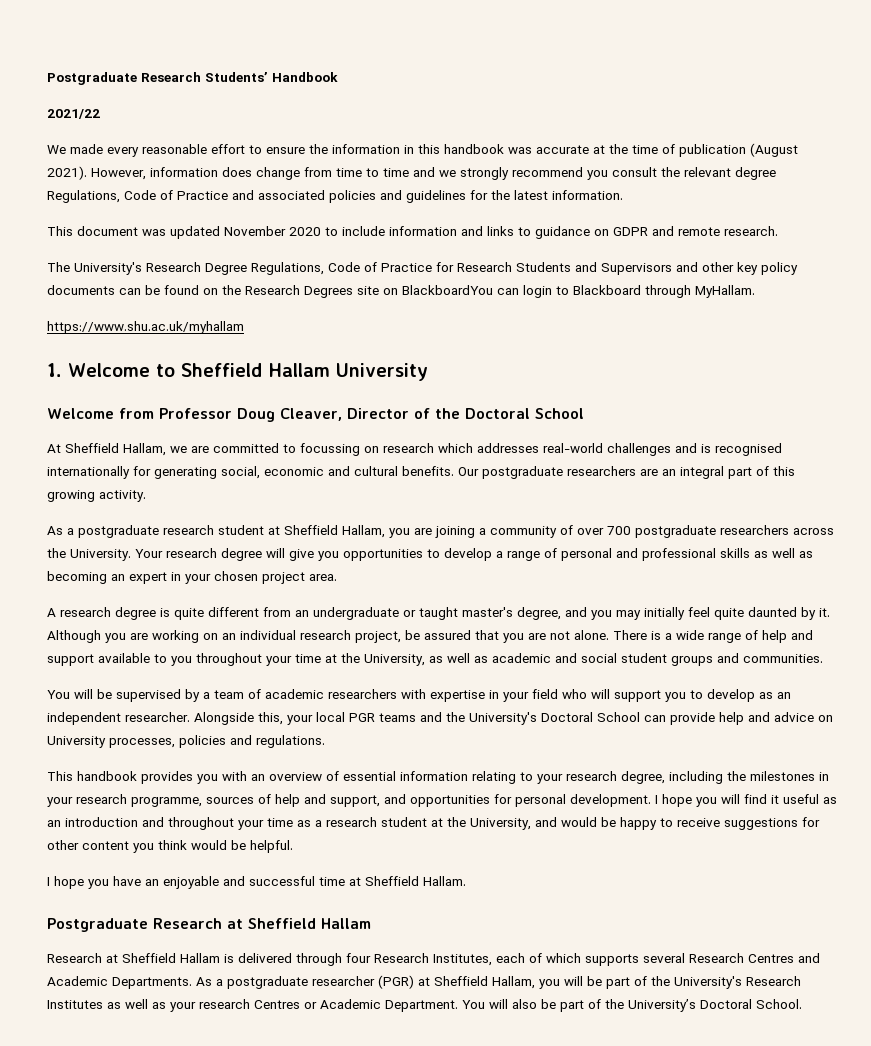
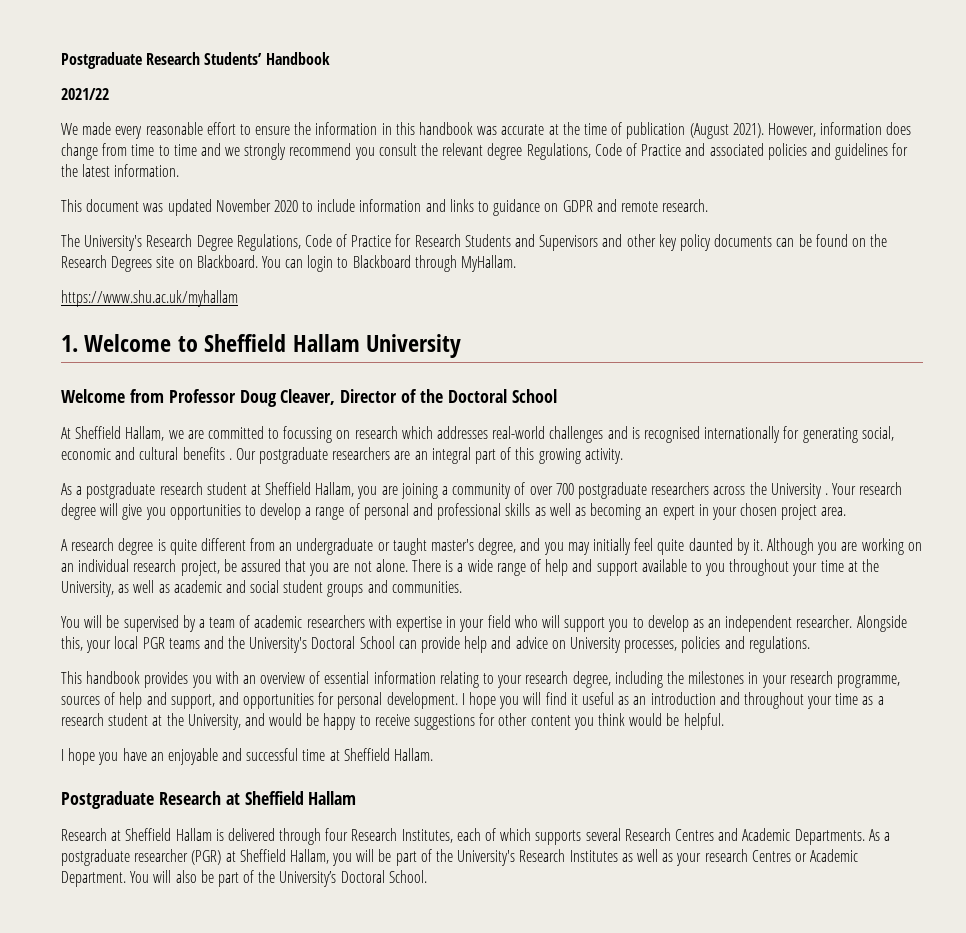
- The University's Research Degree Regulations, Code of Practice for Research Students and Supervisors and other key policy documents can be found on the Research Degrees site on BlackboardYou can login to Blackboard through MyHallam.
+ The University's Research Degree Regulations, Code of Practice for Research Students and Supervisors and other key policy documents can be found on the Research Degrees site on Blackboard. You can login to Blackboard through MyHallam.
- At Sheffield Hallam, we are committed to focussing on research which addresses real-world challenges and is recognised internationally for generating social, economic and cultural benefits.
+ At Sheffield Hallam, we are committed to focussing on research which addresses real-world challenges and is recognised internationally for generating social, economic and cultural benefits .
- As a postgraduate research student at Sheffield Hallam, you are joining a community of over 700 postgraduate researchers across the University.
+ As a postgraduate research student at Sheffield Hallam, you are joining a community of over 700 postgraduate researchers across the University .

